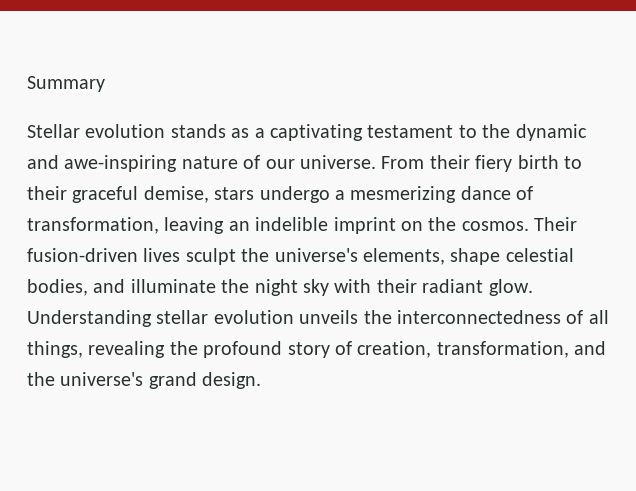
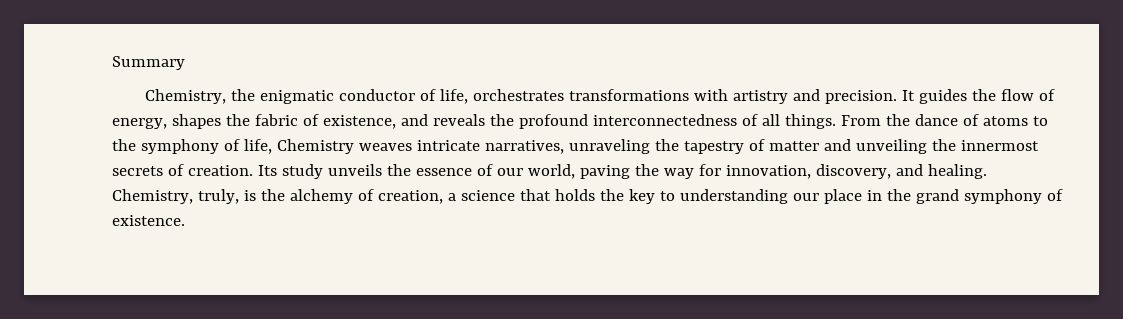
- Stellar evolution stands as a captivating testament to the dynamic and awe-inspiring nature of our universe. From their fiery birth to their graceful demise, stars undergo a mesmerizing dance of transformation, leaving an indelible imprint on the cosmos. Their fusion-driven lives sculpt the universe's elements, shape celestial bodies, and illuminate the night sky with their radiant glow. Understanding stellar evolution unveils the interconnectedness of all things, revealing the profound story of creation, transformation, and the universe's grand design.
+ Chemistry, the enigmatic conductor of life, orchestrates transformations with artistry and precision. It guides the flow of energy, shapes the fabric of existence, and reveals the profound interconnectedness of all things. From the dance of atoms to the symphony of life, Chemistry weaves intricate narratives, unraveling the tapestry of matter and unveiling the innermost secrets of creation. Its study unveils the essence of our world, paving the way for innovation, discovery, and healing. Chemistry, truly, is the alchemy of creation, a science that holds the key to understanding our place in the grand symphony of existence.

